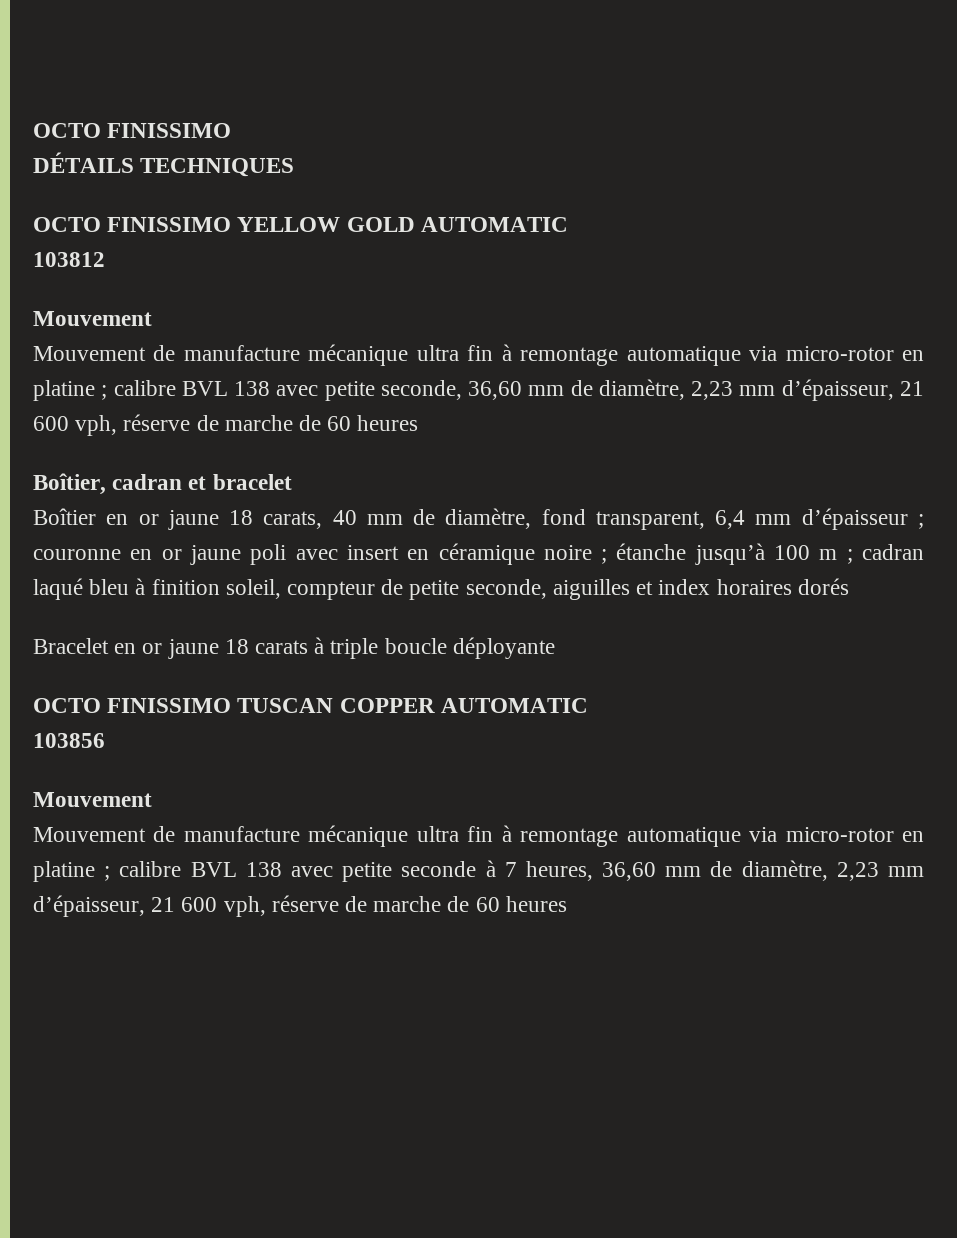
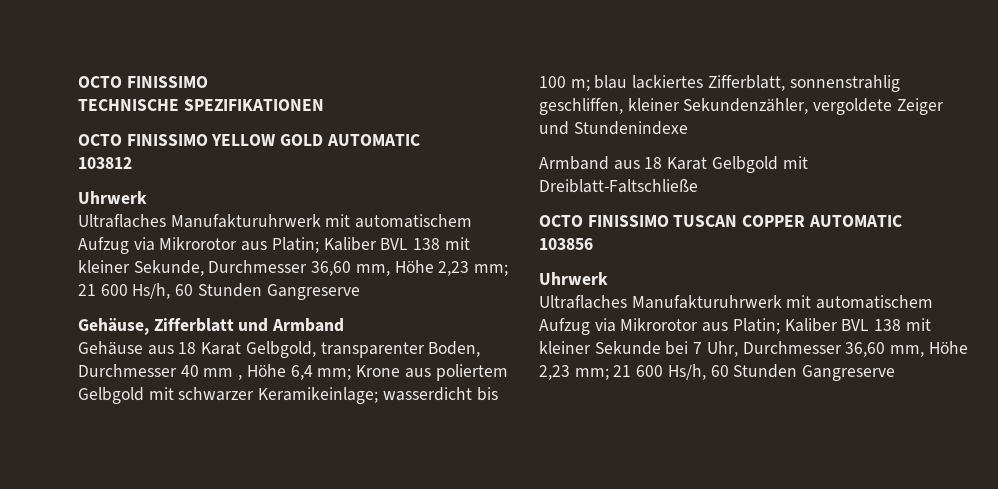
- DÉTAILS TECHNIQUES
+ TECHNISCHE SPEZIFIKATIONEN
  103812
- Mouvement
- Mouvement de manufacture mécanique ultra fin à remontage automatique via micro-rotor en platine ; calibre BVL 138 avec petite seconde, 36,60 mm de diamètre, 2,23 mm d’épaisseur, 21 600 vph, réserve de marche de 60 heures
- Boîtier, cadran et bracelet
- Boîtier en or jaune 18 carats, 40 mm de diamètre, fond transparent, 6,4 mm d’épaisseur ; couronne en or jaune poli avec insert en céramique noire ; étanche jusqu’à 100 m ; cadran laqué bleu à finition soleil, compteur de petite seconde, aiguilles et index horaires dorés
- Bracelet en or jaune 18 carats à triple boucle déployante
+ Uhrwerk
+ Ultraflaches Manufakturuhrwerk mit automatischem Aufzug via Mikrorotor aus Platin; Kaliber BVL 138 mit kleiner Sekunde, Durchmesser 36,60 mm, Höhe 2,23 mm; 21 600 Hs/h, 60 Stunden Gangreserve
+ Gehäuse, Zifferblatt und Armband
+ Gehäuse aus 18 Karat Gelbgold, transparenter Boden, Durchmesser 40 mm , Höhe 6,4 mm; Krone aus poliertem Gelbgold mit schwarzer Keramikeinlage; wasserdicht bis 100 m; blau lackiertes Zifferblatt, sonnenstrahlig geschliffen, kleiner Sekundenzähler, vergoldete Zeiger und Stundenindexe
+ Armband aus 18 Karat Gelbgold mit Dreiblatt-Faltschließe
  103856
- Mouvement
- Mouvement de manufacture mécanique ultra fin à remontage automatique via micro-rotor en platine ; calibre BVL 138 avec petite seconde à 7 heures, 36,60 mm de diamètre, 2,23 mm d’épaisseur, 21 600 vph, réserve de marche de 60 heures
+ Uhrwerk
+ Ultraflaches Manufakturuhrwerk mit automatischem Aufzug via Mikrorotor aus Platin; Kaliber BVL 138 mit kleiner Sekunde bei 7 Uhr, Durchmesser 36,60 mm, Höhe 2,23 mm; 21 600 Hs/h, 60 Stunden Gangreserve

